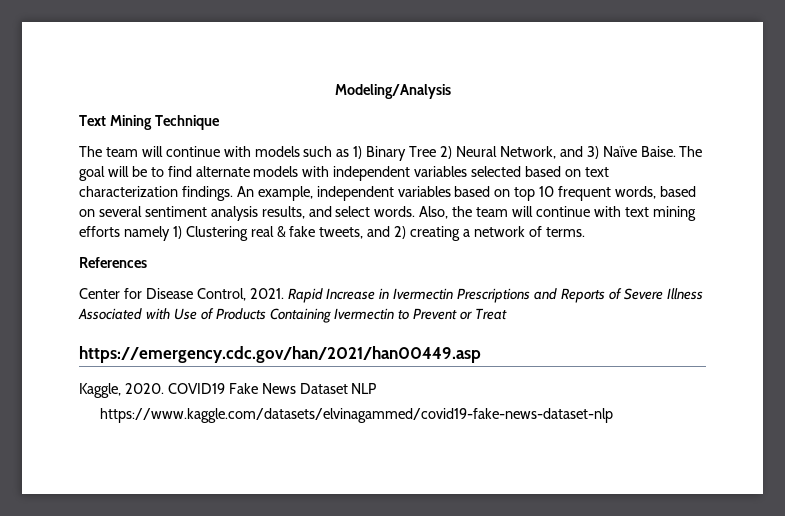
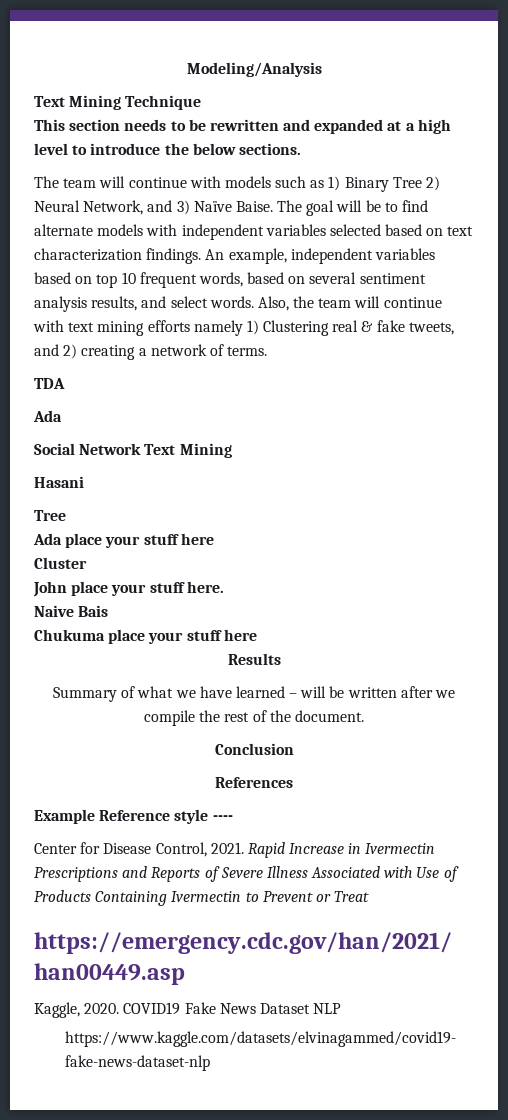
+ This section needs to be rewritten and expanded at a high level to introduce the below sections.
+ TDA
+ Ada
+ Social Network Text Mining
+ Hasani
+ Tree
+ Ada place your stuff here
+ Cluster
+ John place your stuff here.
+ Naive Bais
+ Chukuma place your stuff here
+ Results
+ Summary of what we have learned – will be written after we compile the rest of the document.
+ Conclusion
  References
+ Example Reference style ----

